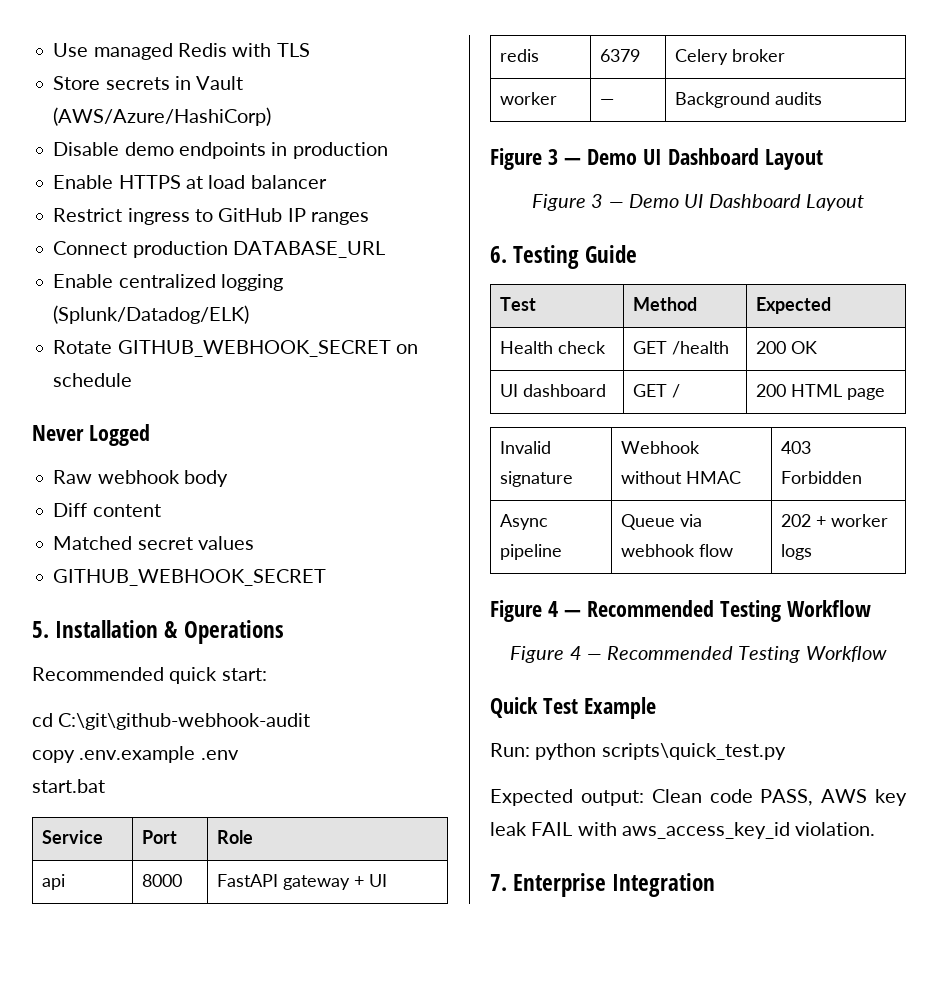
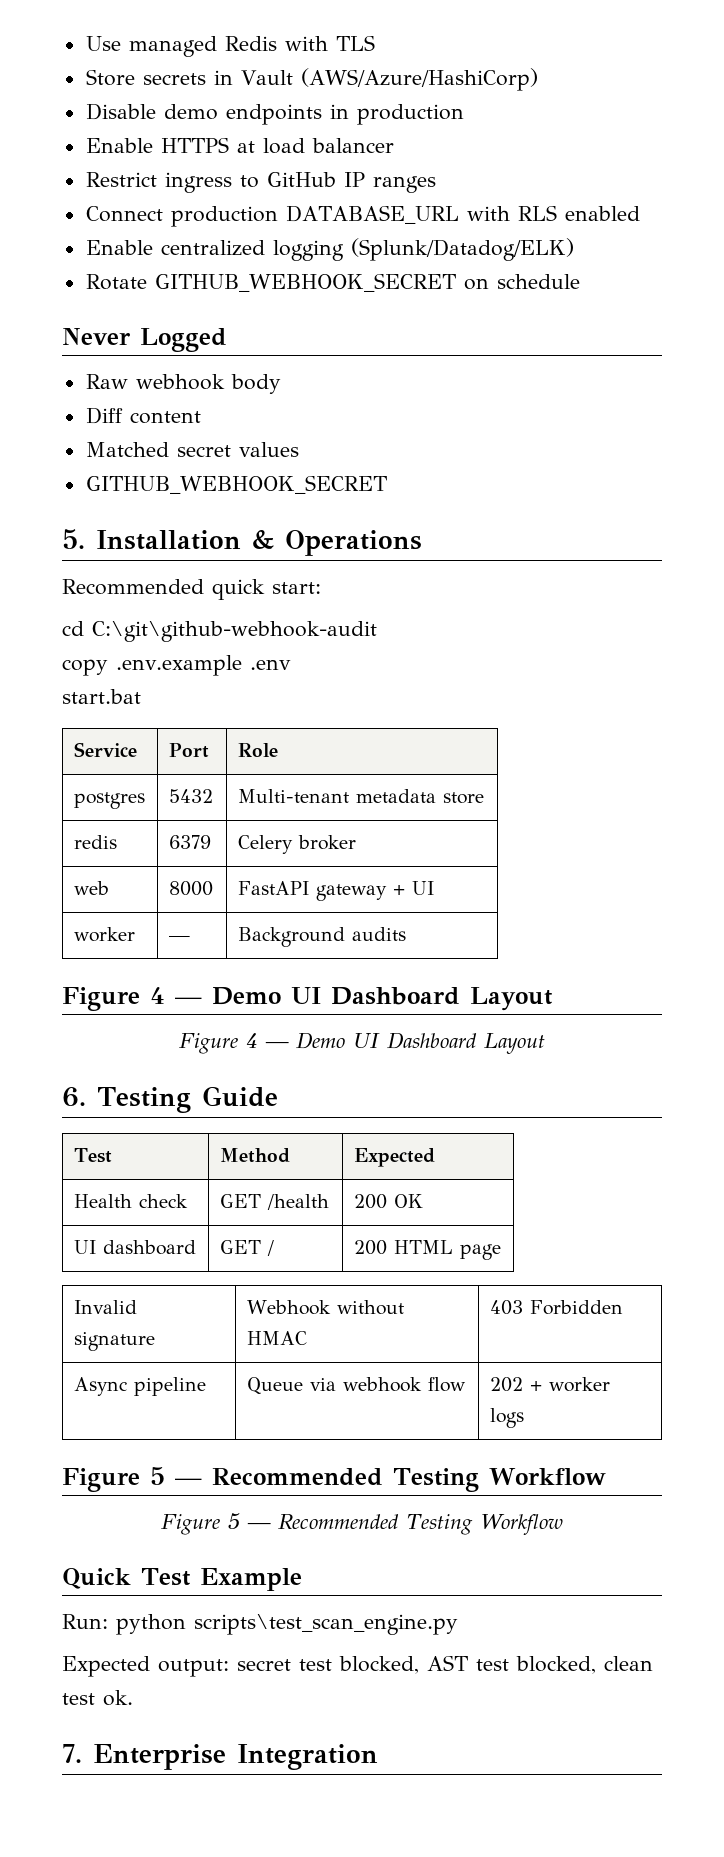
- Connect production DATABASE_URL
+ Connect production DATABASE_URL with RLS enabled
- api | 8000 | FastAPI gateway + UI
+ postgres | 5432 | Multi-tenant metadata store
+ redis | 6379 | Celery broker
+ web | 8000 | FastAPI gateway + UI
- redis | 6379 | Celery broker
  worker | — | Background audits
- Figure 3 — Demo UI Dashboard Layout
- Figure 3 — Demo UI Dashboard Layout
+ Figure 4 — Demo UI Dashboard Layout
+ Figure 4 — Demo UI Dashboard Layout
  Async pipeline | Queue via webhook flow | 202 + worker logs
- Figure 4 — Recommended Testing Workflow
- Figure 4 — Recommended Testing Workflow
+ Figure 5 — Recommended Testing Workflow
+ Figure 5 — Recommended Testing Workflow
- Run: python scripts\quick_test.py
+ Run: python scripts\test_scan_engine.py
- Expected output: Clean code PASS, AWS key leak FAIL with aws_access_key_id violation.
+ Expected output: secret test blocked, AST test blocked, clean test ok.

